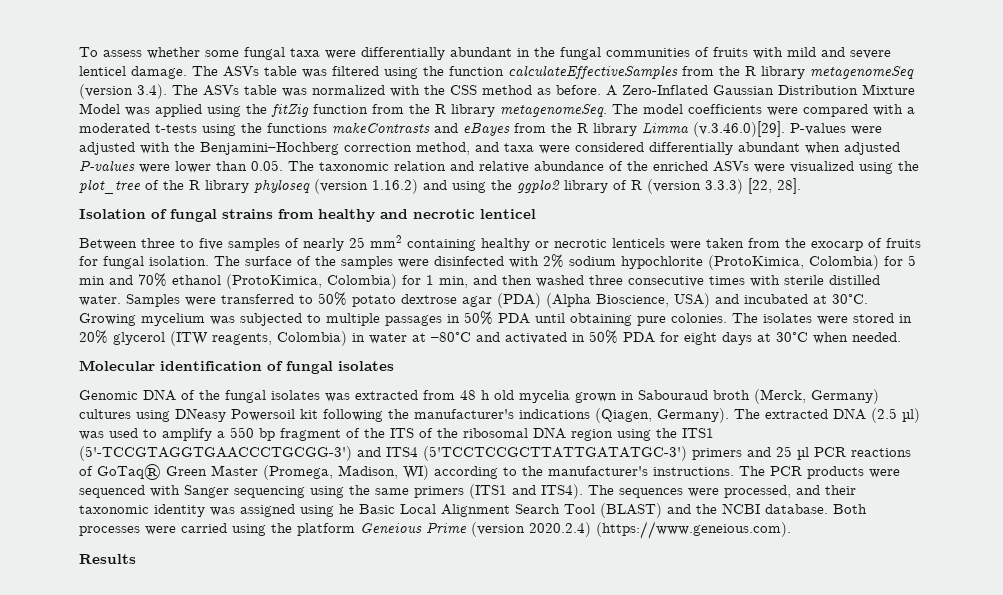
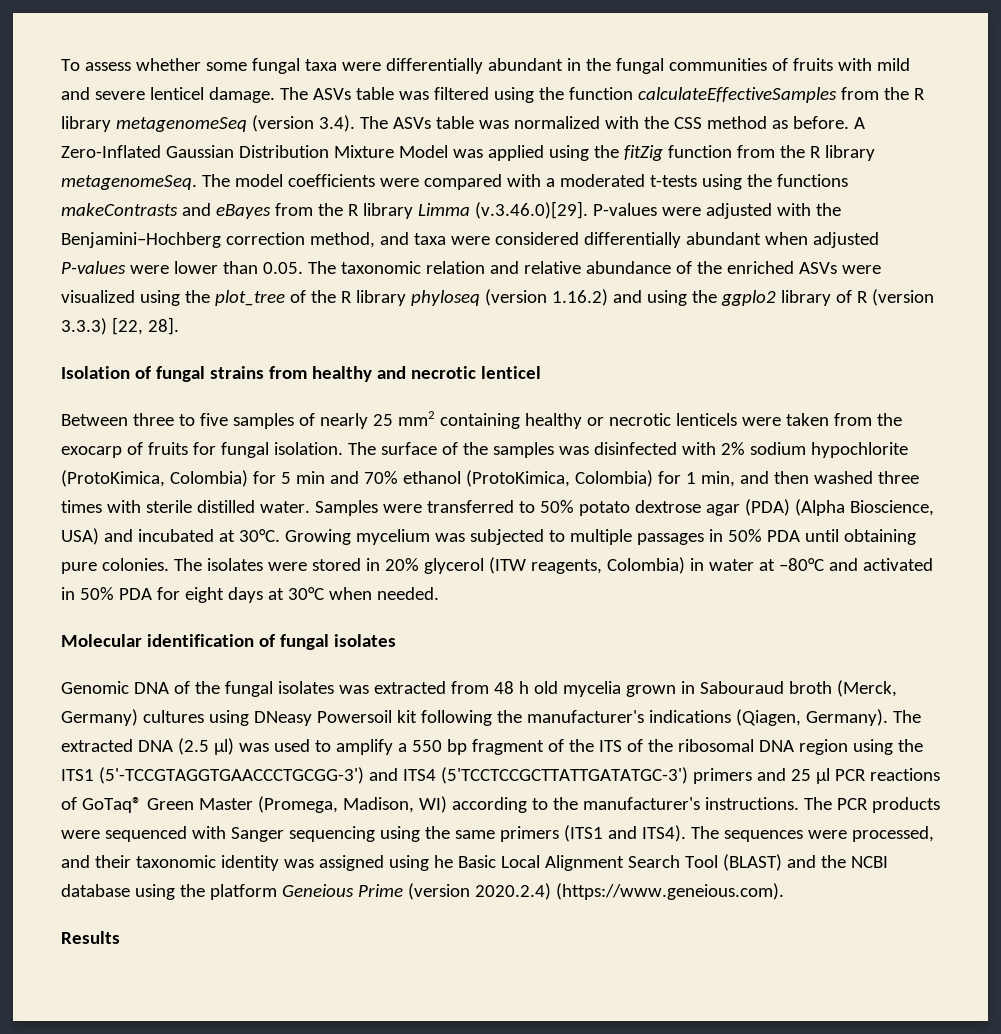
- The surface of the samples were disinfected with 2% sodium hypochlorite (ProtoKimica, Colombia) for 5 min and 70% ethanol (ProtoKimica, Colombia) for 1 min, and then washed three consecutive times with sterile distilled water.
+ The surface of the samples was disinfected with 2% sodium hypochlorite (ProtoKimica, Colombia) for 5 min and 70% ethanol (ProtoKimica, Colombia) for 1 min, and then washed three times with sterile distilled water.
- The sequences were processed, and their taxonomic identity was assigned using he Basic Local Alignment Search Tool (BLAST) and the NCBI database. Both processes were carried using the platform Geneious Prime (version 2020.2.4) (https://www.geneious.com).
+ The sequences were processed, and their taxonomic identity was assigned using he Basic Local Alignment Search Tool (BLAST) and the NCBI database using the platform Geneious Prime (version 2020.2.4) (https://www.geneious.com).

